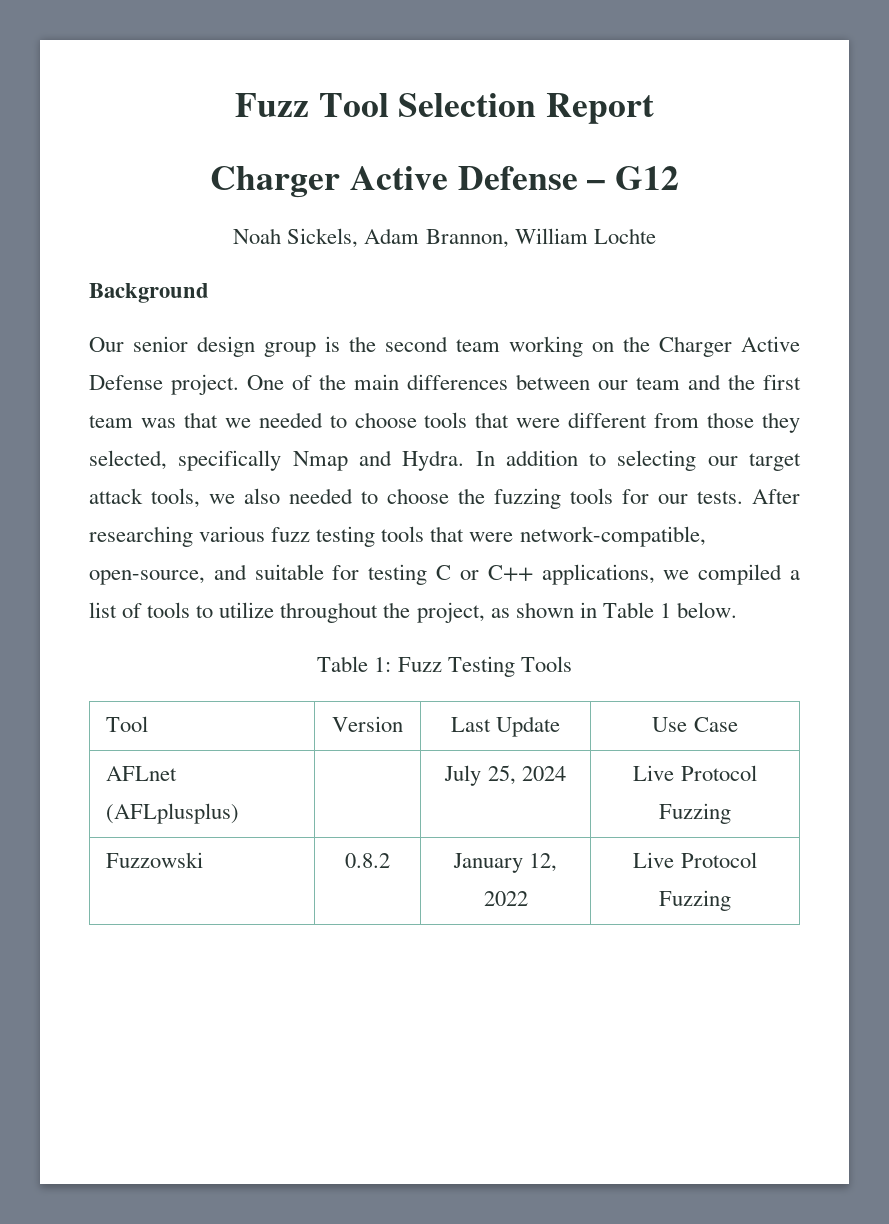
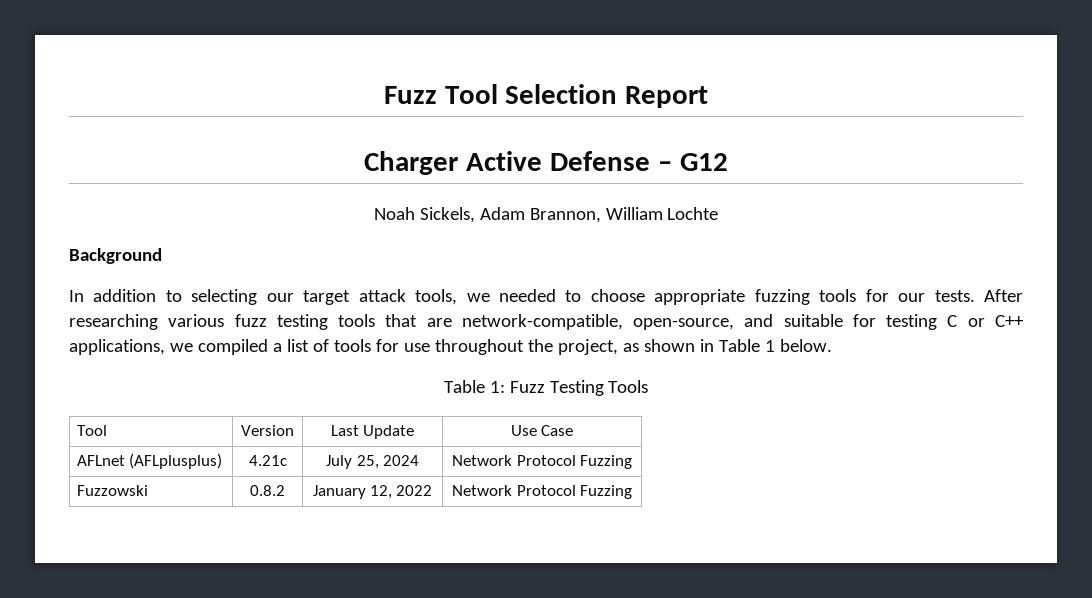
- Our senior design group is the second team working on the Charger Active Defense project. One of the main differences between our team and the first team was that we needed to choose tools that were different from those they selected, specifically Nmap and Hydra. In addition to selecting our target attack tools, we also needed to choose the fuzzing tools for our tests.
+ In addition to selecting our target attack tools, we needed to choose appropriate fuzzing tools for our tests.
- After researching various fuzz testing tools that were network-compatible, open-source, and suitable for testing C or C++ applications, we compiled a list of tools to utilize throughout the project, as shown in Table 1 below.
+ After researching various fuzz testing tools that are network-compatible, open-source, and suitable for testing C or C++ applications, we compiled a list of tools for use throughout the project, as shown in Table 1 below.
- AFLnet (AFLplusplus) | | July 25, 2024 | Live Protocol Fuzzing
+ AFLnet (AFLplusplus) | 4.21c | July 25, 2024 | Network Protocol Fuzzing
- Fuzzowski | 0.8.2 | January 12, 2022 | Live Protocol Fuzzing
+ Fuzzowski | 0.8.2 | January 12, 2022 | Network Protocol Fuzzing

